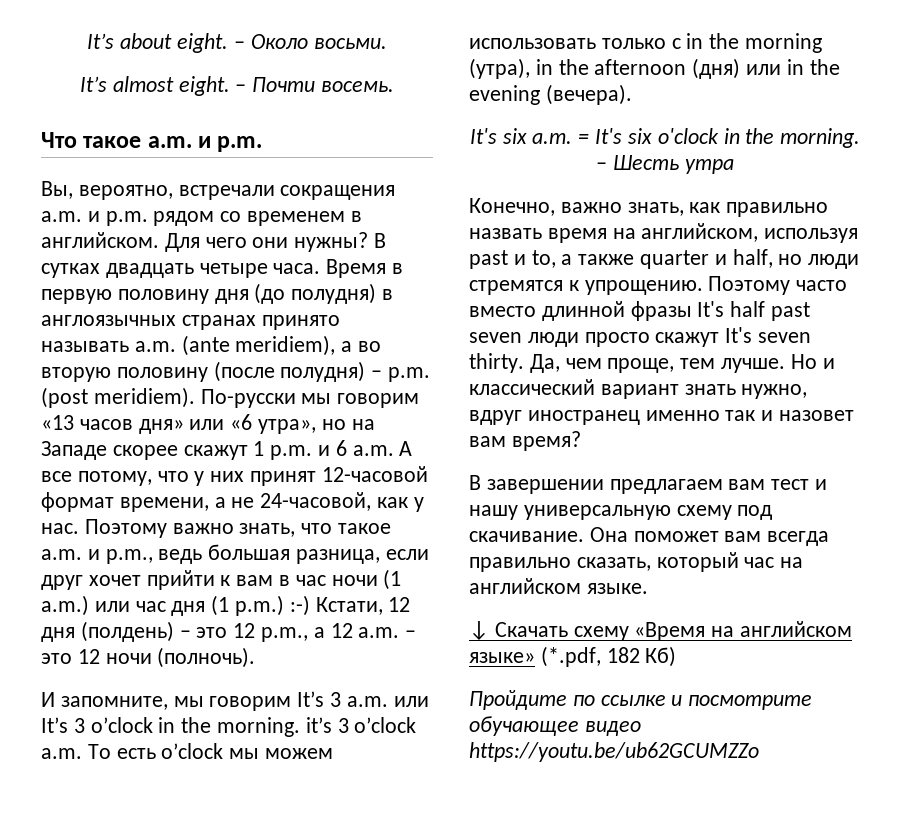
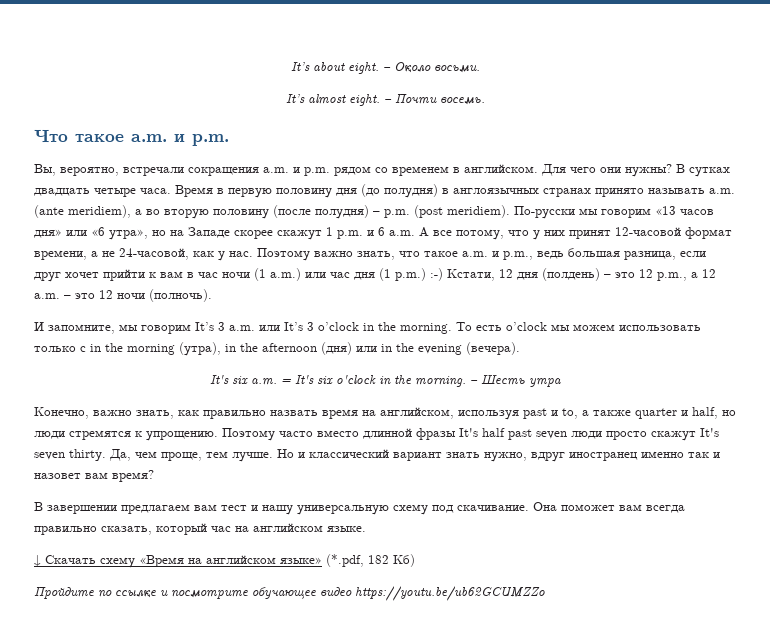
- И запомните, мы говорим It’s 3 a.m. или It’s 3 o’clock in the morning. it’s 3 o’clock a.m. То есть o’clock мы можем использовать только с in the morning (утра), in the afternoon (дня) или in the evening (вечера).
+ И запомните, мы говорим It’s 3 a.m. или It’s 3 o’clock in the morning. То есть o’clock мы можем использовать только с in the morning (утра), in the afternoon (дня) или in the evening (вечера).

